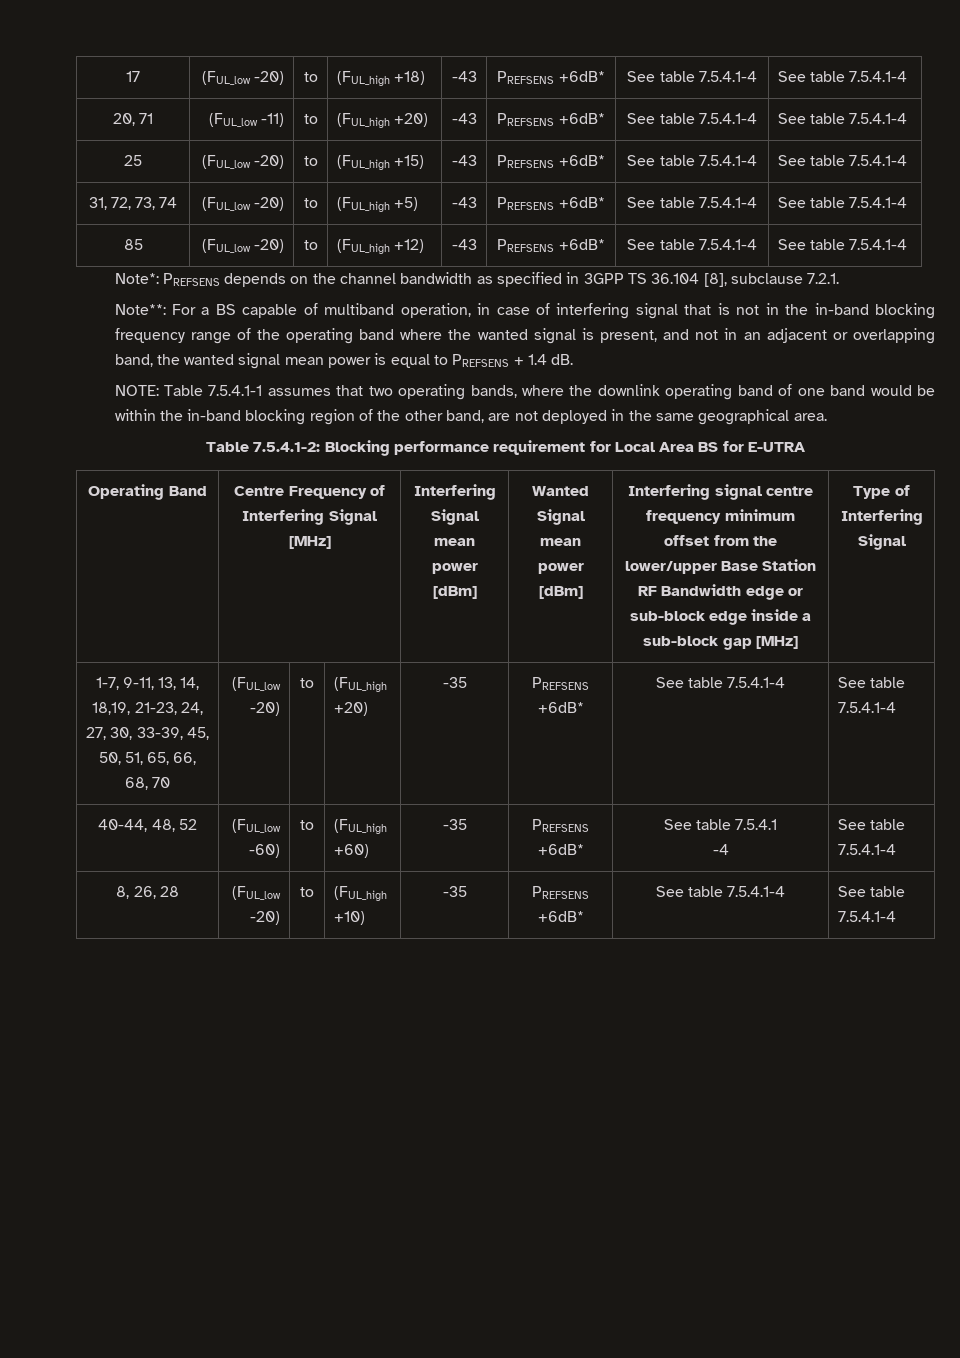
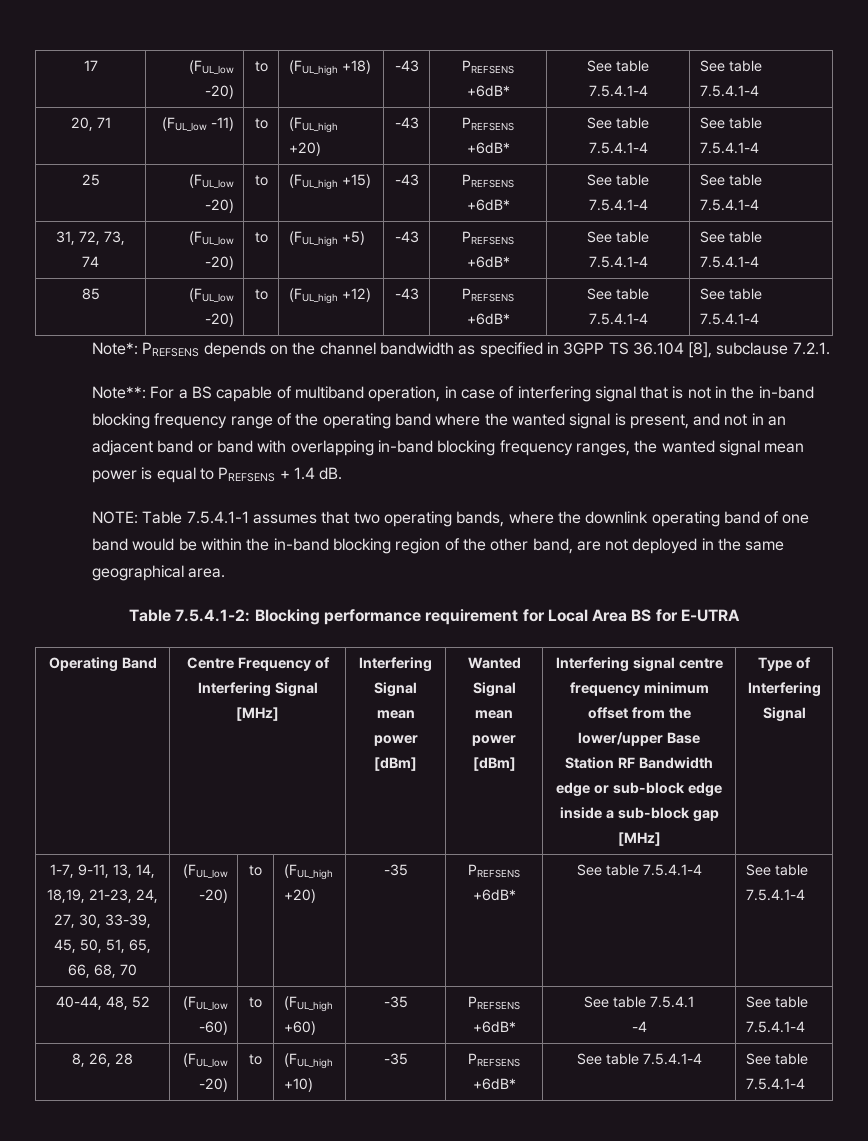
- Note**: For a BS capable of multiband operation, in case of interfering signal that is not in the in-band blocking frequency range of the operating band where the wanted signal is present, and not in an adjacent or overlapping band, the wanted signal mean power is equal to PREFSENS + 1.4 dB.
+ Note**: For a BS capable of multiband operation, in case of interfering signal that is not in the in-band blocking frequency range of the operating band where the wanted signal is present, and not in an adjacent band or band with overlapping in-band blocking frequency ranges, the wanted signal mean power is equal to PREFSENS + 1.4 dB.

